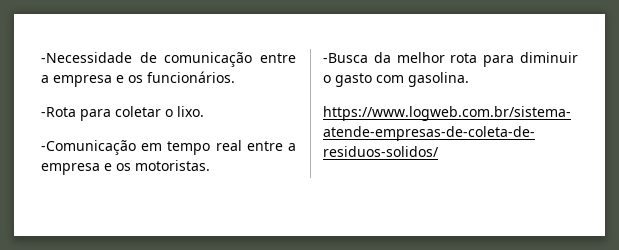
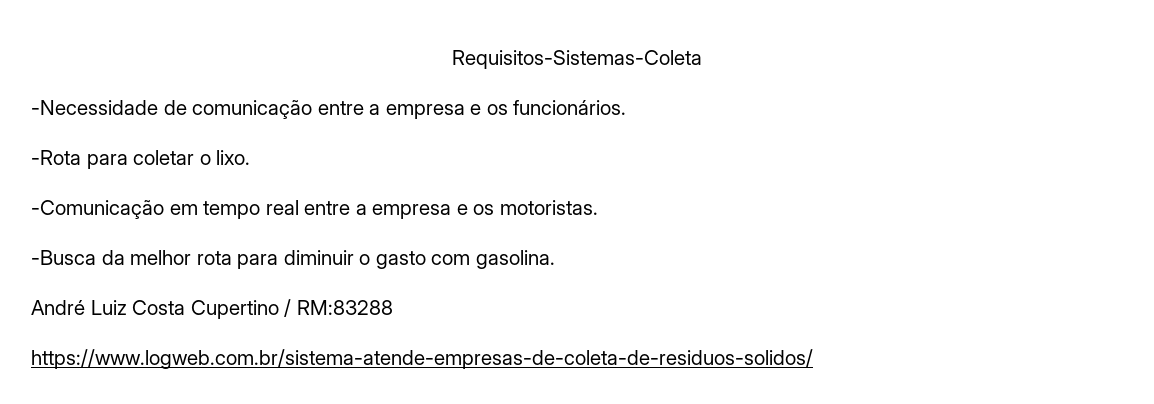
+ Requisitos-Sistemas-Coleta
+ André Luiz Costa Cupertino / RM:83288

